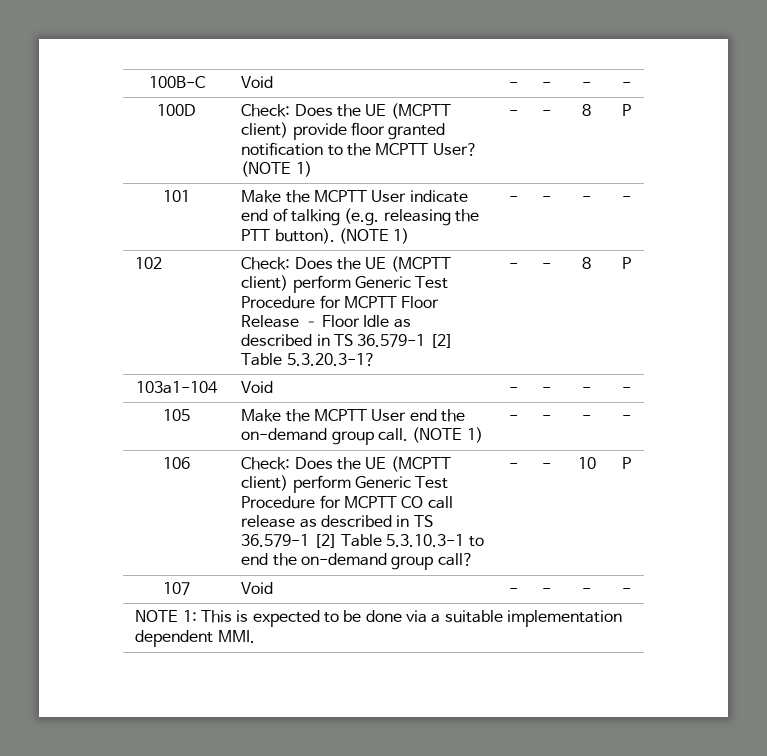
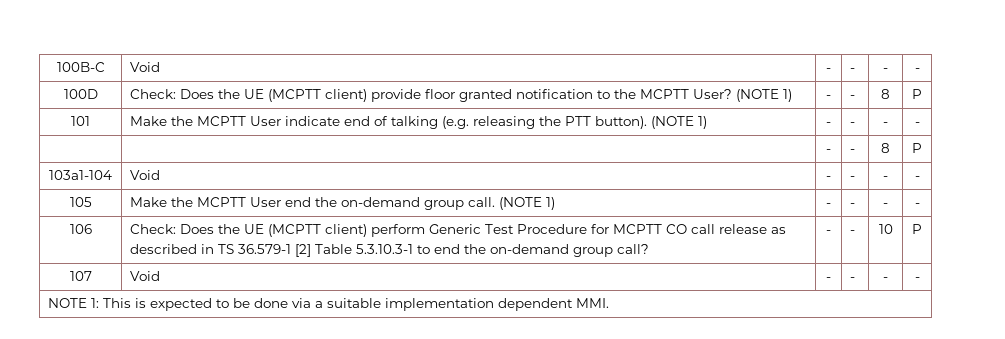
- 102 | Check: Does the UE (MCPTT client) perform Generic Test Procedure for MCPTT Floor Release – Floor Idle as described in TS 36.579-1 [2] Table 5.3.20.3-1? | - | - | 8 | P
+ | | - | - | 8 | P

